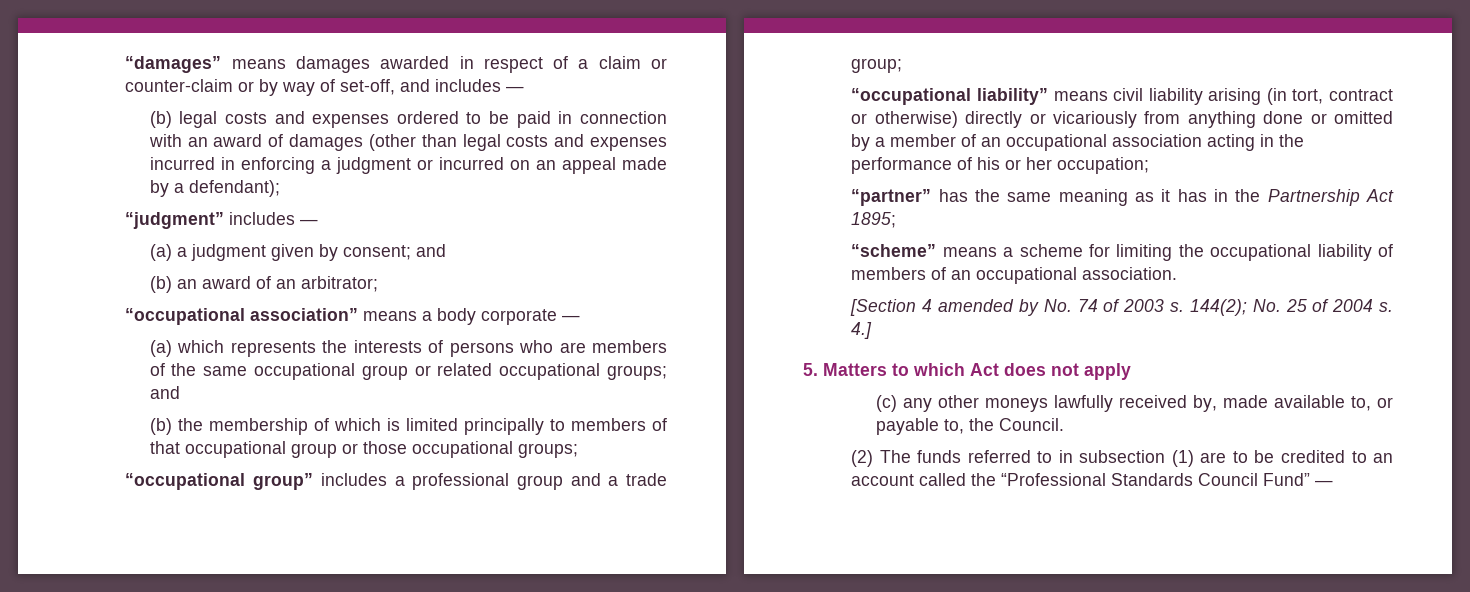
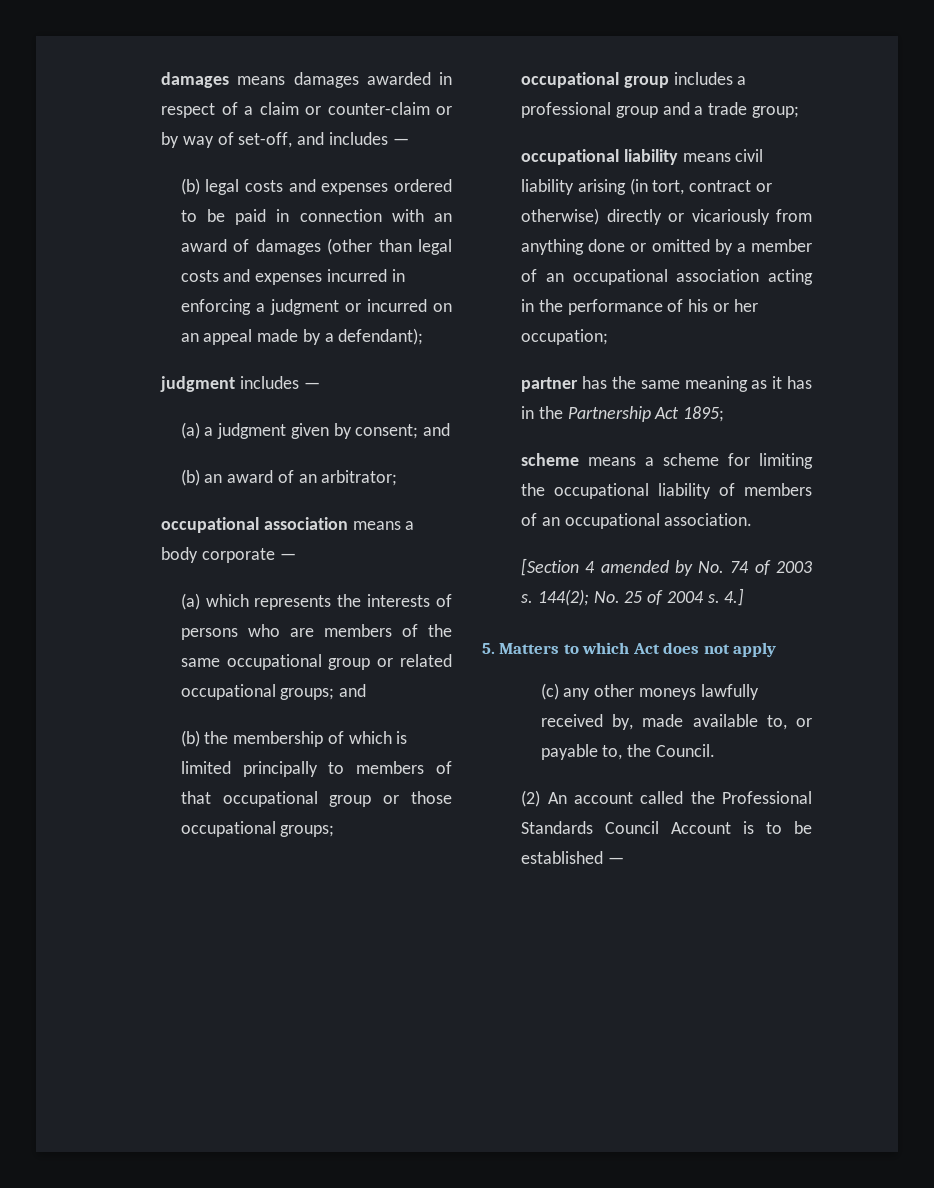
- “damages” means damages awarded in respect of a claim or counter-claim or by way of set-off, and includes —
+ damages means damages awarded in respect of a claim or counter-claim or by way of set-off, and includes —
- “judgment” includes —
+ judgment includes —
- “occupational association” means a body corporate —
+ occupational association means a body corporate —
- “occupational group” includes a professional group and a trade group;
+ occupational group includes a professional group and a trade group;
- “occupational liability” means civil liability arising (in tort, contract or otherwise) directly or vicariously from anything done or omitted by a member of an occupational association acting in the performance of his or her occupation;
+ occupational liability means civil liability arising (in tort, contract or otherwise) directly or vicariously from anything done or omitted by a member of an occupational association acting in the performance of his or her occupation;
- “partner” has the same meaning as it has in the Partnership Act 1895;
+ partner has the same meaning as it has in the Partnership Act 1895;
- “scheme” means a scheme for limiting the occupational liability of members of an occupational association.
+ scheme means a scheme for limiting the occupational liability of members of an occupational association.
- (2) The funds referred to in subsection (1) are to be credited to an account called the “Professional Standards Council Fund” —
+ (2) An account called the Professional Standards Council Account is to be established —

